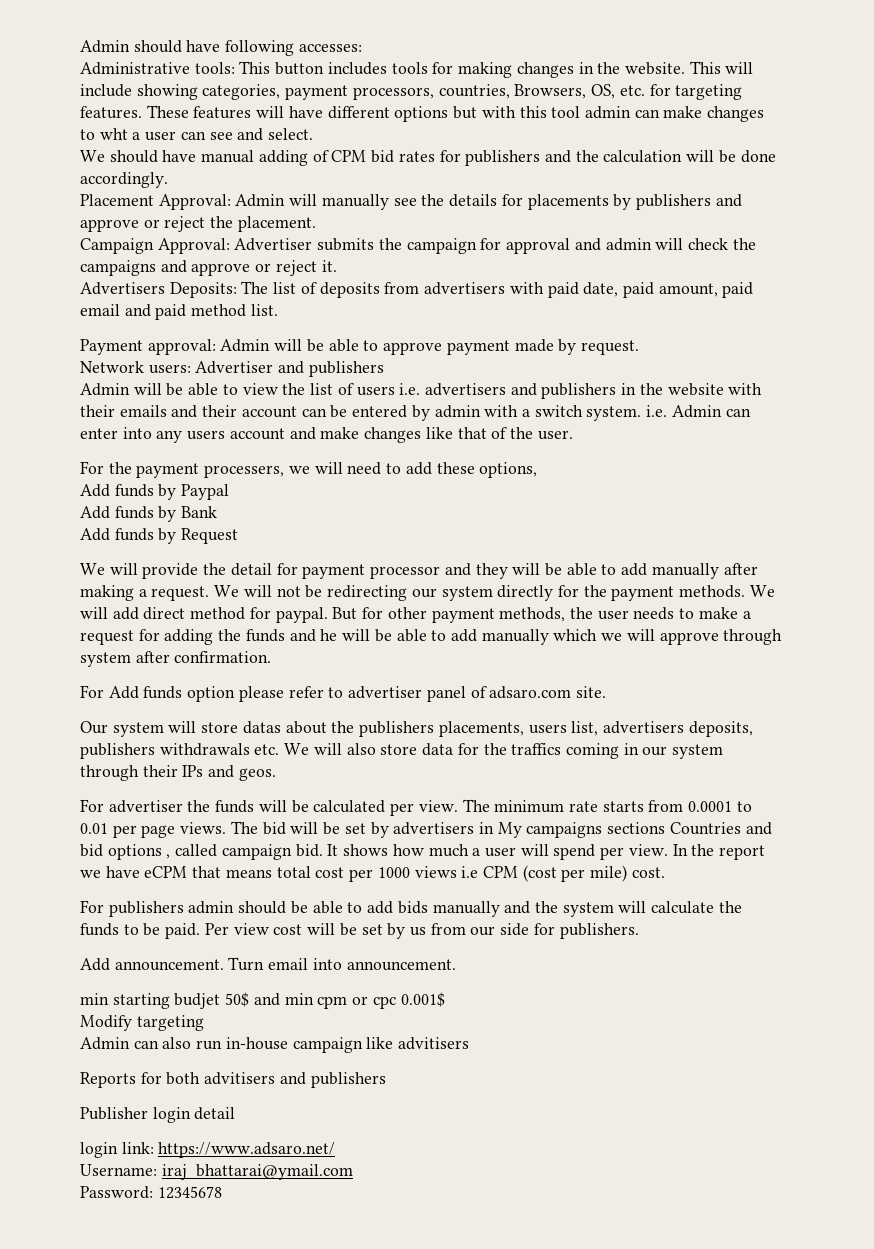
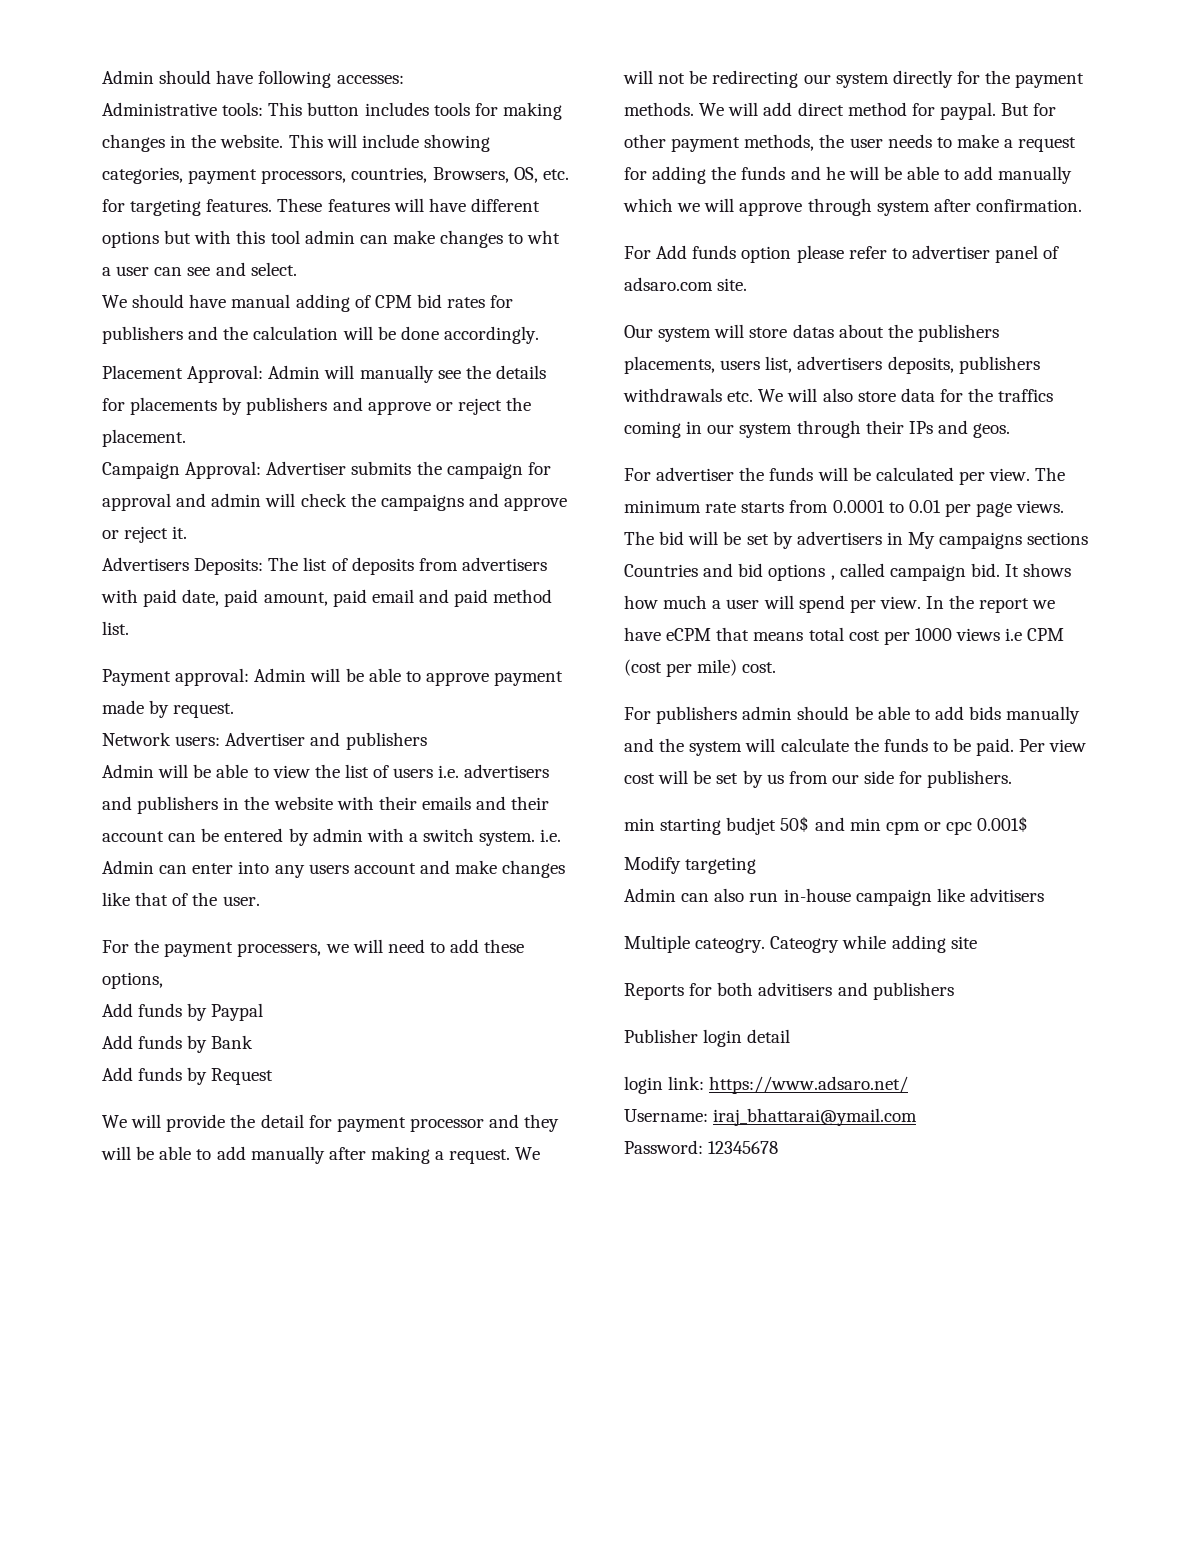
- Add announcement. Turn email into announcement.
+ Multiple cateogry. Cateogry while adding site

